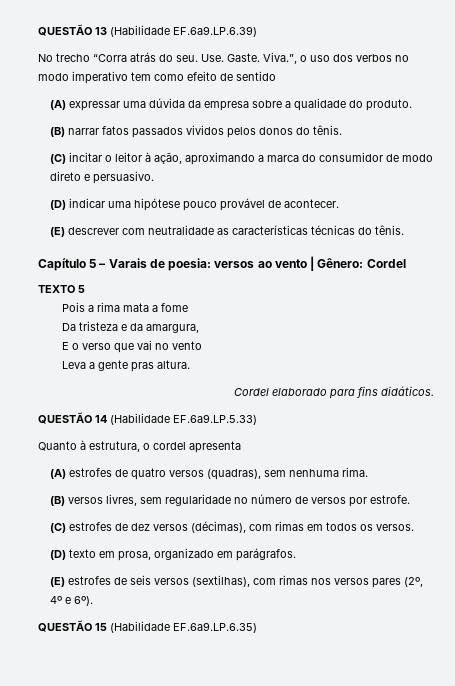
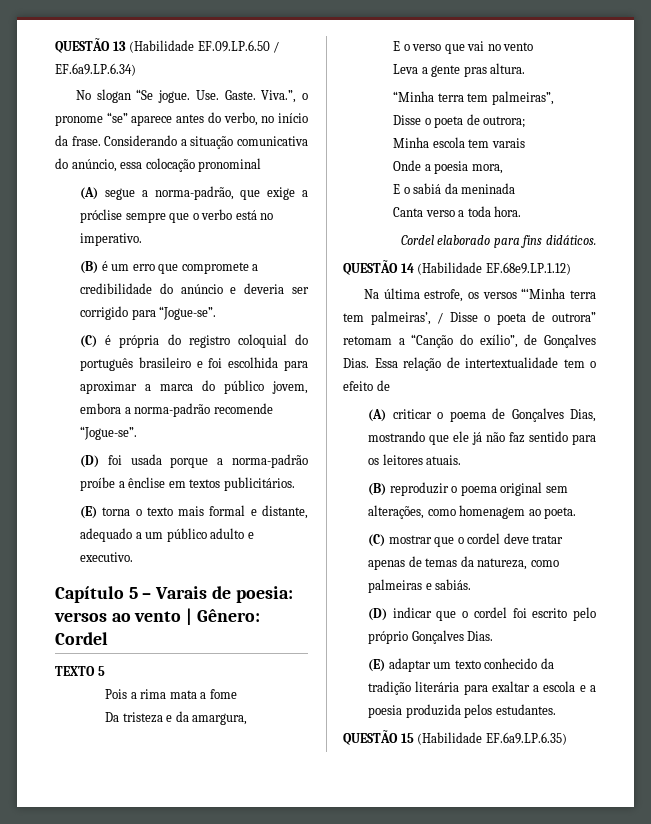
- QUESTÃO 13 (Habilidade EF.6a9.LP.6.39)
- No trecho “Corra atrás do seu. Use. Gaste. Viva.”, o uso dos verbos no modo imperativo tem como efeito de sentido
- (A) expressar uma dúvida da empresa sobre a qualidade do produto.
- (B) narrar fatos passados vividos pelos donos do tênis.
- (C) incitar o leitor à ação, aproximando a marca do consumidor de modo direto e persuasivo.
- (D) indicar uma hipótese pouco provável de acontecer.
- (E) descrever com neutralidade as características técnicas do tênis.
+ QUESTÃO 13 (Habilidade EF.09.LP.6.50 / EF.6a9.LP.6.34)
+ No slogan “Se jogue. Use. Gaste. Viva.”, o pronome “se” aparece antes do verbo, no início da frase. Considerando a situação comunicativa do anúncio, essa colocação pronominal
+ (A) segue a norma-padrão, que exige a próclise sempre que o verbo está no imperativo.
+ (B) é um erro que compromete a credibilidade do anúncio e deveria ser corrigido para “Jogue-se”.
+ (C) é própria do registro coloquial do português brasileiro e foi escolhida para aproximar a marca do público jovem, embora a norma-padrão recomende “Jogue-se”.
+ (D) foi usada porque a norma-padrão proíbe a ênclise em textos publicitários.
+ (E) torna o texto mais formal e distante, adequado a um público adulto e executivo.
+ “Minha terra tem palmeiras”,
+ Disse o poeta de outrora;
+ Minha escola tem varais
+ Onde a poesia mora,
+ E o sabiá da meninada
+ Canta verso a toda hora.
- QUESTÃO 14 (Habilidade EF.6a9.LP.5.33)
- Quanto à estrutura, o cordel apresenta
- (A) estrofes de quatro versos (quadras), sem nenhuma rima.
- (B) versos livres, sem regularidade no número de versos por estrofe.
- (C) estrofes de dez versos (décimas), com rimas em todos os versos.
- (D) texto em prosa, organizado em parágrafos.
- (E) estrofes de seis versos (sextilhas), com rimas nos versos pares (2º, 4º e 6º).
+ QUESTÃO 14 (Habilidade EF.68e9.LP.1.12)
+ Na última estrofe, os versos “‘Minha terra tem palmeiras’, / Disse o poeta de outrora” retomam a “Canção do exílio”, de Gonçalves Dias. Essa relação de intertextualidade tem o efeito de
+ (A) criticar o poema de Gonçalves Dias, mostrando que ele já não faz sentido para os leitores atuais.
+ (B) reproduzir o poema original sem alterações, como homenagem ao poeta.
+ (C) mostrar que o cordel deve tratar apenas de temas da natureza, como palmeiras e sabiás.
+ (D) indicar que o cordel foi escrito pelo próprio Gonçalves Dias.
+ (E) adaptar um texto conhecido da tradição literária para exaltar a escola e a poesia produzida pelos estudantes.

